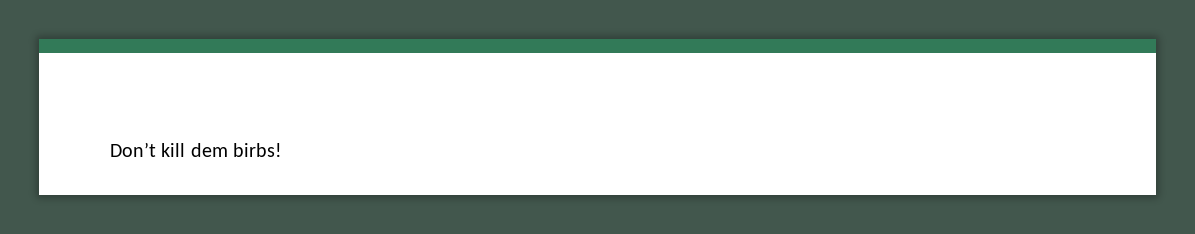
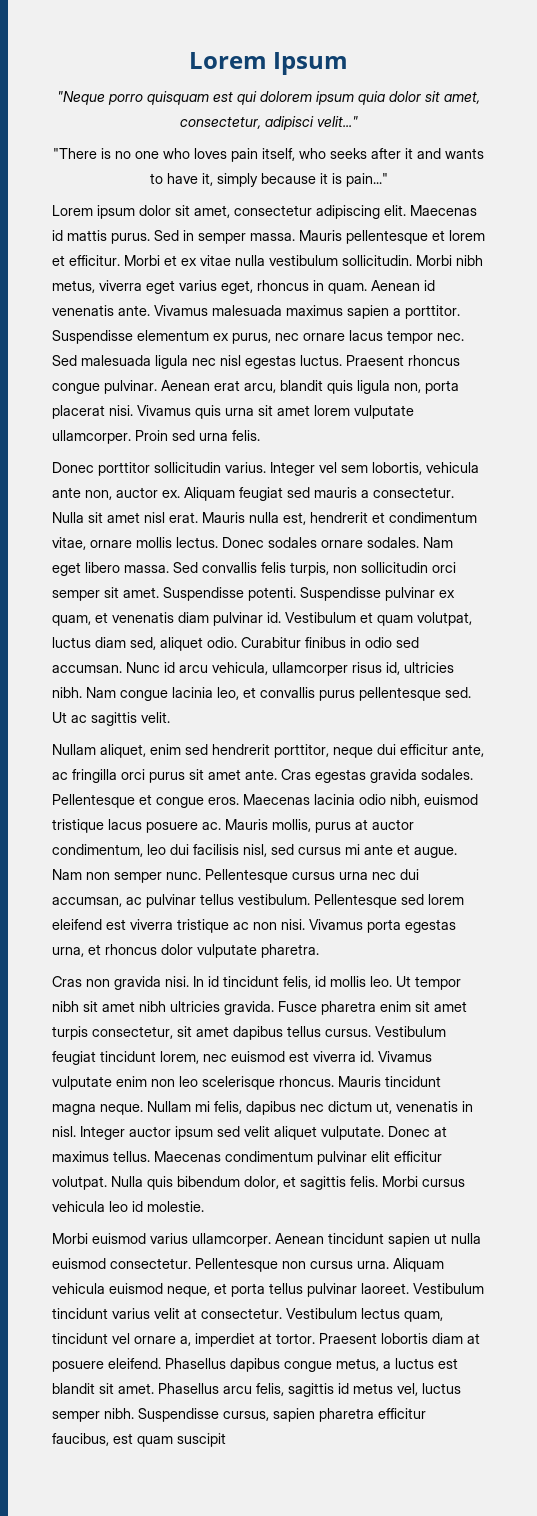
- Don’t kill dem birbs!
+ Lorem Ipsum
+ "Neque porro quisquam est qui dolorem ipsum quia dolor sit amet, consectetur, adipisci velit..."
+ "There is no one who loves pain itself, who seeks after it and wants to have it, simply because it is pain..."
+ Lorem ipsum dolor sit amet, consectetur adipiscing elit. Maecenas id mattis purus. Sed in semper massa. Mauris pellentesque et lorem et efficitur. Morbi et ex vitae nulla vestibulum sollicitudin. Morbi nibh metus, viverra eget varius eget, rhoncus in quam. Aenean id venenatis ante. Vivamus malesuada maximus sapien a porttitor. Suspendisse elementum ex purus, nec ornare lacus tempor nec. Sed malesuada ligula nec nisl egestas luctus. Praesent rhoncus congue pulvinar. Aenean erat arcu, blandit quis ligula non, porta placerat nisi. Vivamus quis urna sit amet lorem vulputate ullamcorper. Proin sed urna felis.
+ Donec porttitor sollicitudin varius. Integer vel sem lobortis, vehicula ante non, auctor ex. Aliquam feugiat sed mauris a consectetur. Nulla sit amet nisl erat. Mauris nulla est, hendrerit et condimentum vitae, ornare mollis lectus. Donec sodales ornare sodales. Nam eget libero massa. Sed convallis felis turpis, non sollicitudin orci semper sit amet. Suspendisse potenti. Suspendisse pulvinar ex quam, et venenatis diam pulvinar id. Vestibulum et quam volutpat, luctus diam sed, aliquet odio. Curabitur finibus in odio sed accumsan. Nunc id arcu vehicula, ullamcorper risus id, ultricies nibh. Nam congue lacinia leo, et convallis purus pellentesque sed. Ut ac sagittis velit.
+ Nullam aliquet, enim sed hendrerit porttitor, neque dui efficitur ante, ac fringilla orci purus sit amet ante. Cras egestas gravida sodales. Pellentesque et congue eros. Maecenas lacinia odio nibh, euismod tristique lacus posuere ac. Mauris mollis, purus at auctor condimentum, leo dui facilisis nisl, sed cursus mi ante et augue. Nam non semper nunc. Pellentesque cursus urna nec dui accumsan, ac pulvinar tellus vestibulum. Pellentesque sed lorem eleifend est viverra tristique ac non nisi. Vivamus porta egestas urna, et rhoncus dolor vulputate pharetra.
+ Cras non gravida nisi. In id tincidunt felis, id mollis leo. Ut tempor nibh sit amet nibh ultricies gravida. Fusce pharetra enim sit amet turpis consectetur, sit amet dapibus tellus cursus. Vestibulum feugiat tincidunt lorem, nec euismod est viverra id. Vivamus vulputate enim non leo scelerisque rhoncus. Mauris tincidunt magna neque. Nullam mi felis, dapibus nec dictum ut, venenatis in nisl. Integer auctor ipsum sed velit aliquet vulputate. Donec at maximus tellus. Maecenas condimentum pulvinar elit efficitur volutpat. Nulla quis bibendum dolor, et sagittis felis. Morbi cursus vehicula leo id molestie.
+ Morbi euismod varius ullamcorper. Aenean tincidunt sapien ut nulla euismod consectetur. Pellentesque non cursus urna. Aliquam vehicula euismod neque, et porta tellus pulvinar laoreet. Vestibulum tincidunt varius velit at consectetur. Vestibulum lectus quam, tincidunt vel ornare a, imperdiet at tortor. Praesent lobortis diam at posuere eleifend. Phasellus dapibus congue metus, a luctus est blandit sit amet. Phasellus arcu felis, sagittis id metus vel, luctus semper nibh. Suspendisse cursus, sapien pharetra efficitur faucibus, est quam suscipit

